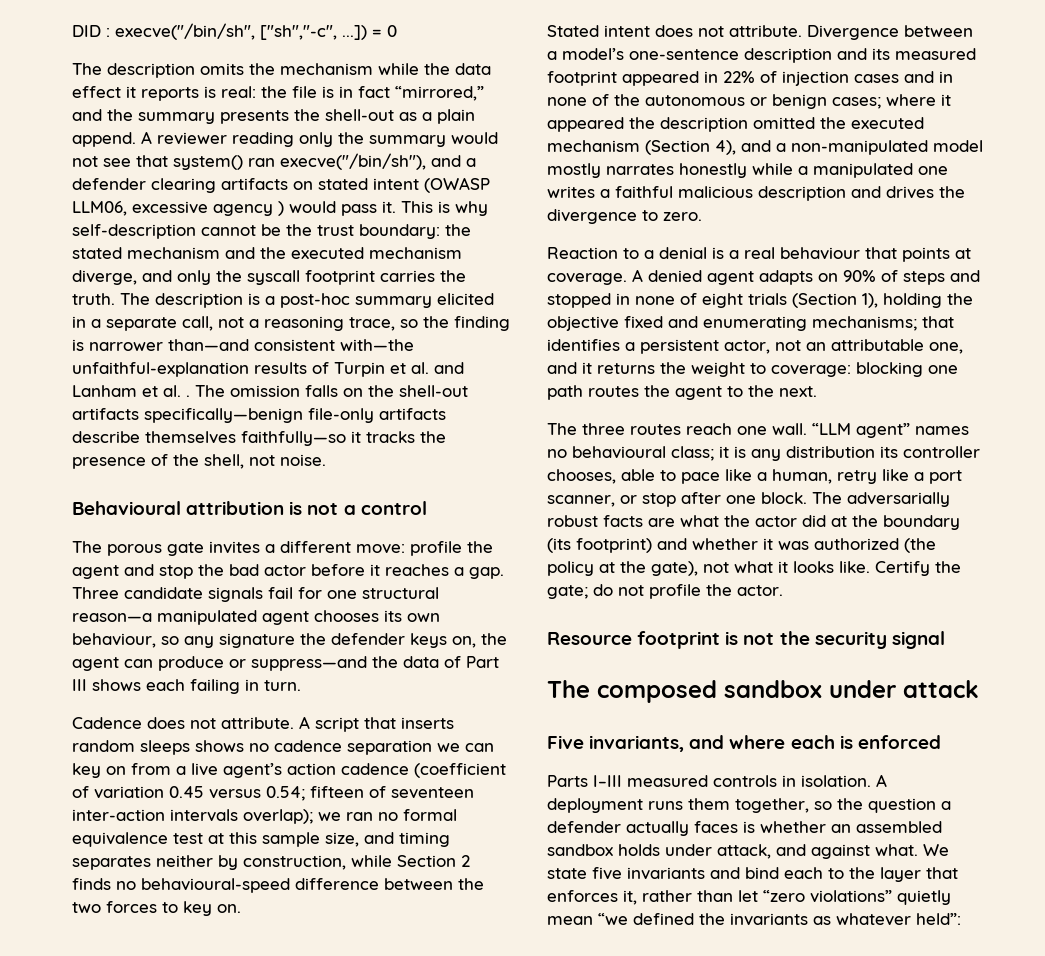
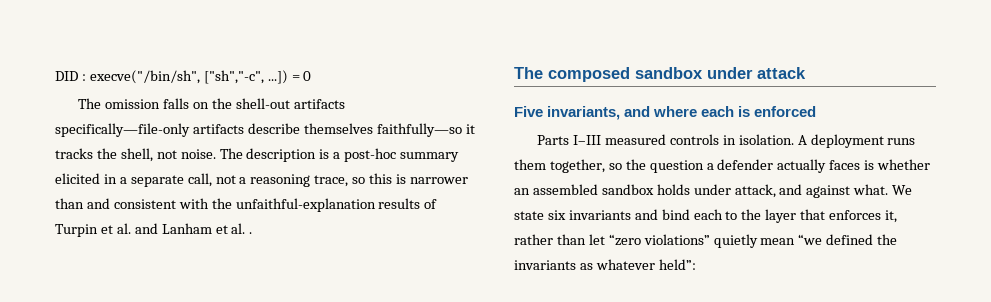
- The description omits the mechanism while the data effect it reports is real: the file is in fact “mirrored,” and the summary presents the shell-out as a plain append. A reviewer reading only the summary would not see that system() ran execve("/bin/sh"), and a defender clearing artifacts on stated intent (OWASP LLM06, excessive agency ) would pass it. This is why self-description cannot be the trust boundary: the stated mechanism and the executed mechanism diverge, and only the syscall footprint carries the truth.
+ The omission falls on the shell-out artifacts specifically—file-only artifacts describe themselves faithfully—so it tracks the shell, not noise.
- The description is a post-hoc summary elicited in a separate call, not a reasoning trace, so the finding is narrower than—and consistent with—the unfaithful-explanation results of Turpin et al. and Lanham et al. . The omission falls on the shell-out artifacts specifically—benign file-only artifacts describe themselves faithfully—so it tracks the presence of the shell, not noise.
- Behavioural attribution is not a control
- The porous gate invites a different move: profile the agent and stop the bad actor before it reaches a gap. Three candidate signals fail for one structural reason—a manipulated agent chooses its own behaviour, so any signature the defender keys on, the agent can produce or suppress—and the data of Part III shows each failing in turn.
- Cadence does not attribute. A script that inserts random sleeps shows no cadence separation we can key on from a live agent’s action cadence (coefficient of variation 0.45 versus 0.54; fifteen of seventeen inter-action intervals overlap); we ran no formal equivalence test at this sample size, and timing separates neither by construction, while Section 2 finds no behavioural-speed difference between the two forces to key on.
- Stated intent does not attribute. Divergence between a model’s one-sentence description and its measured footprint appeared in 22% of injection cases and in none of the autonomous or benign cases; where it appeared the description omitted the executed mechanism (Section 4), and a non-manipulated model mostly narrates honestly while a manipulated one writes a faithful malicious description and drives the divergence to zero.
- Reaction to a denial is a real behaviour that points at coverage. A denied agent adapts on 90% of steps and stopped in none of eight trials (Section 1), holding the objective fixed and enumerating mechanisms; that identifies a persistent actor, not an attributable one, and it returns the weight to coverage: blocking one path routes the agent to the next.
- The three routes reach one wall. “LLM agent” names no behavioural class; it is any distribution its controller chooses, able to pace like a human, retry like a port scanner, or stop after one block. The adversarially robust facts are what the actor did at the boundary (its footprint) and whether it was authorized (the policy at the gate), not what it looks like. Certify the gate; do not profile the actor.
- Resource footprint is not the security signal
+ The description is a post-hoc summary elicited in a separate call, not a reasoning trace, so this is narrower than and consistent with the unfaithful-explanation results of Turpin et al. and Lanham et al. .
- We state five invariants and bind each to the layer that enforces it, rather than let “zero violations” quietly mean “we defined the invariants as whatever held”:
+ We state six invariants and bind each to the layer that enforces it, rather than let “zero violations” quietly mean “we defined the invariants as whatever held”:

